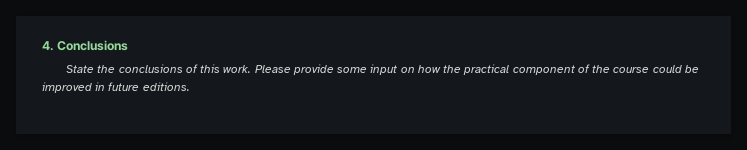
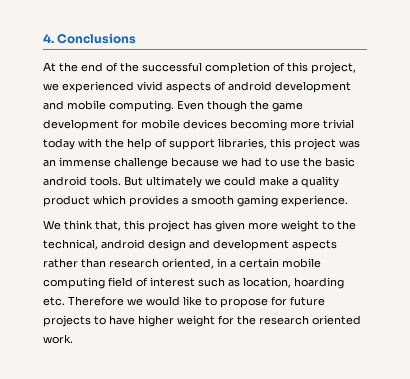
- State the conclusions of this work. Please provide some input on how the practical component of the course could be improved in future editions.
+ At the end of the successful completion of this project, we experienced vivid aspects of android development and mobile computing. Even though the game development for mobile devices becoming more trivial today with the help of support libraries, this project was an immense challenge because we had to use the basic android tools. But ultimately we could make a quality product which provides a smooth gaming experience.
+ We think that, this project has given more weight to the technical, android design and development aspects rather than research oriented, in a certain mobile computing field of interest such as location, hoarding etc. Therefore we would like to propose for future projects to have higher weight for the research oriented work.

